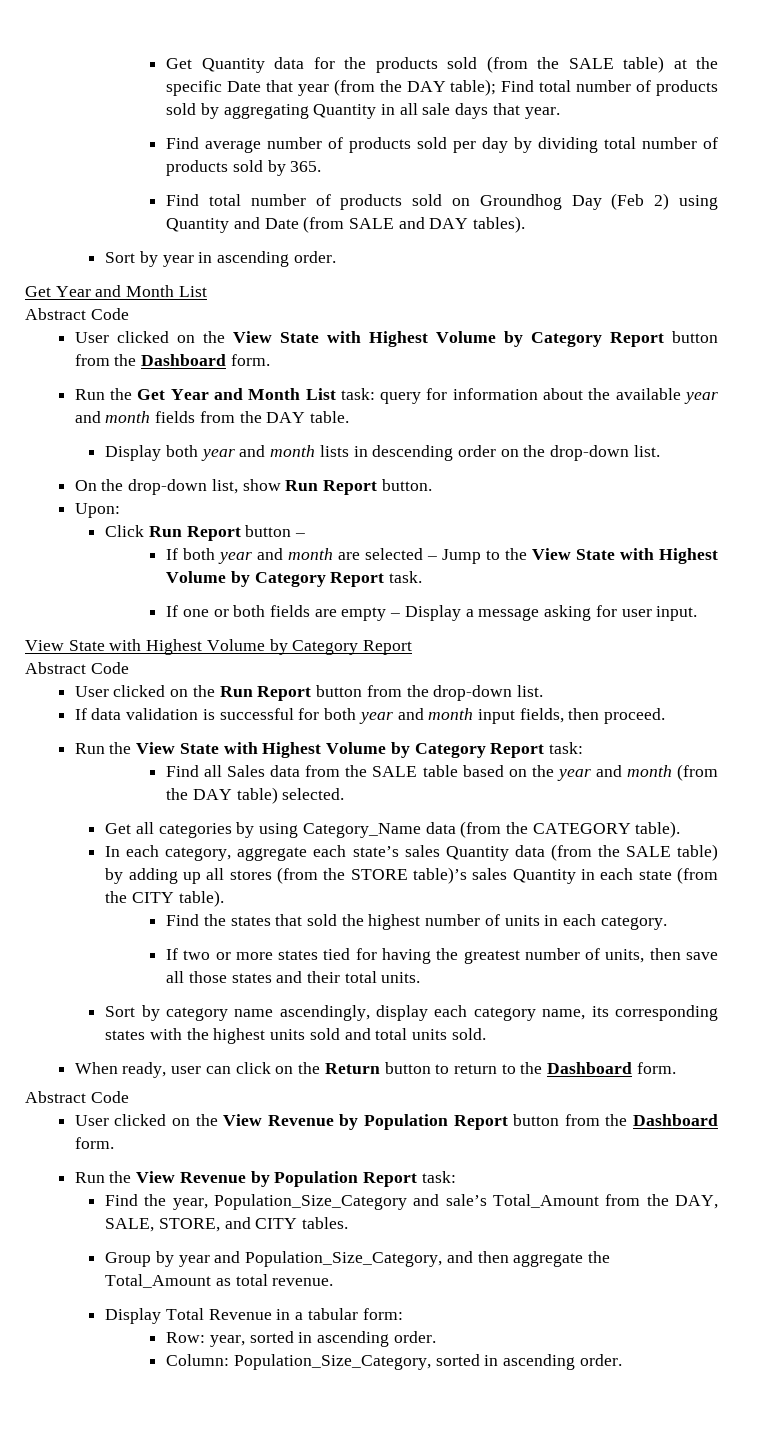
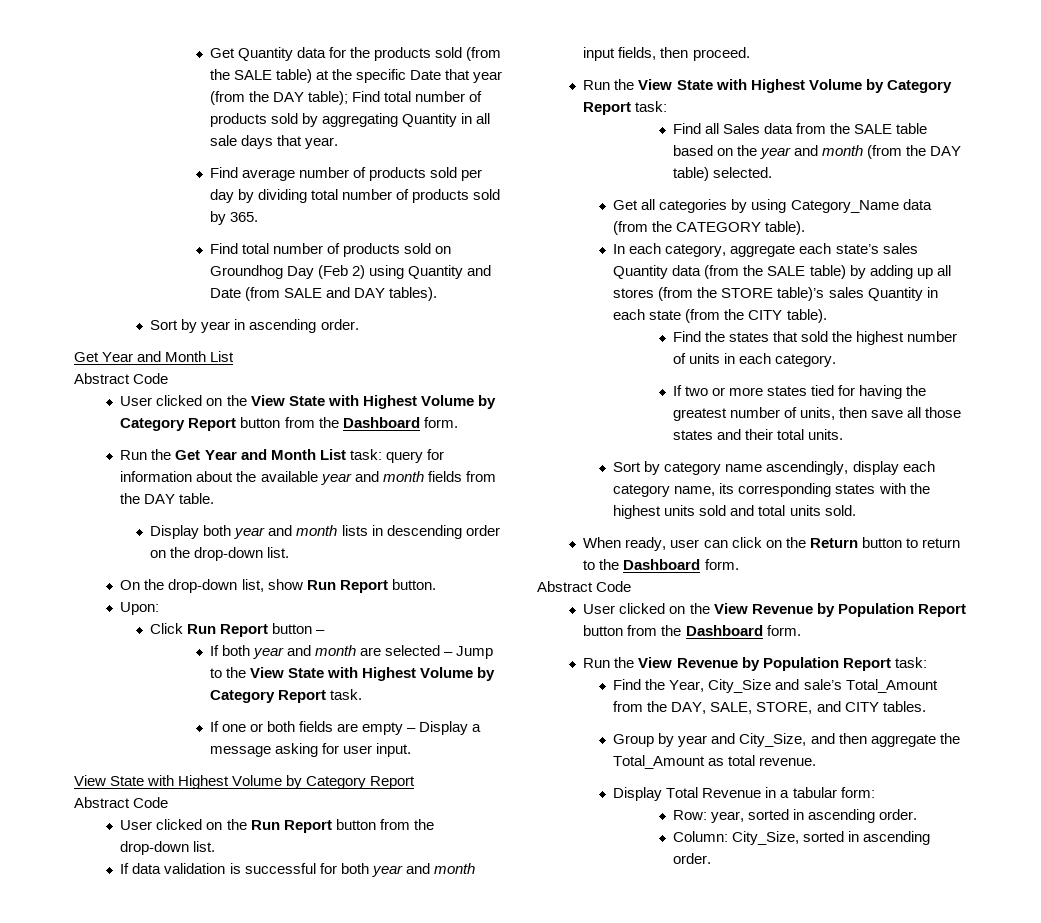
- Find the year, Population_Size_Category and sale’s Total_Amount from the DAY, SALE, STORE, and CITY tables.
+ Find the Year, City_Size and sale’s Total_Amount from the DAY, SALE, STORE, and CITY tables.
- Group by year and Population_Size_Category, and then aggregate the Total_Amount as total revenue.
+ Group by year and City_Size, and then aggregate the Total_Amount as total revenue.
- Column: Population_Size_Category, sorted in ascending order.
+ Column: City_Size, sorted in ascending order.

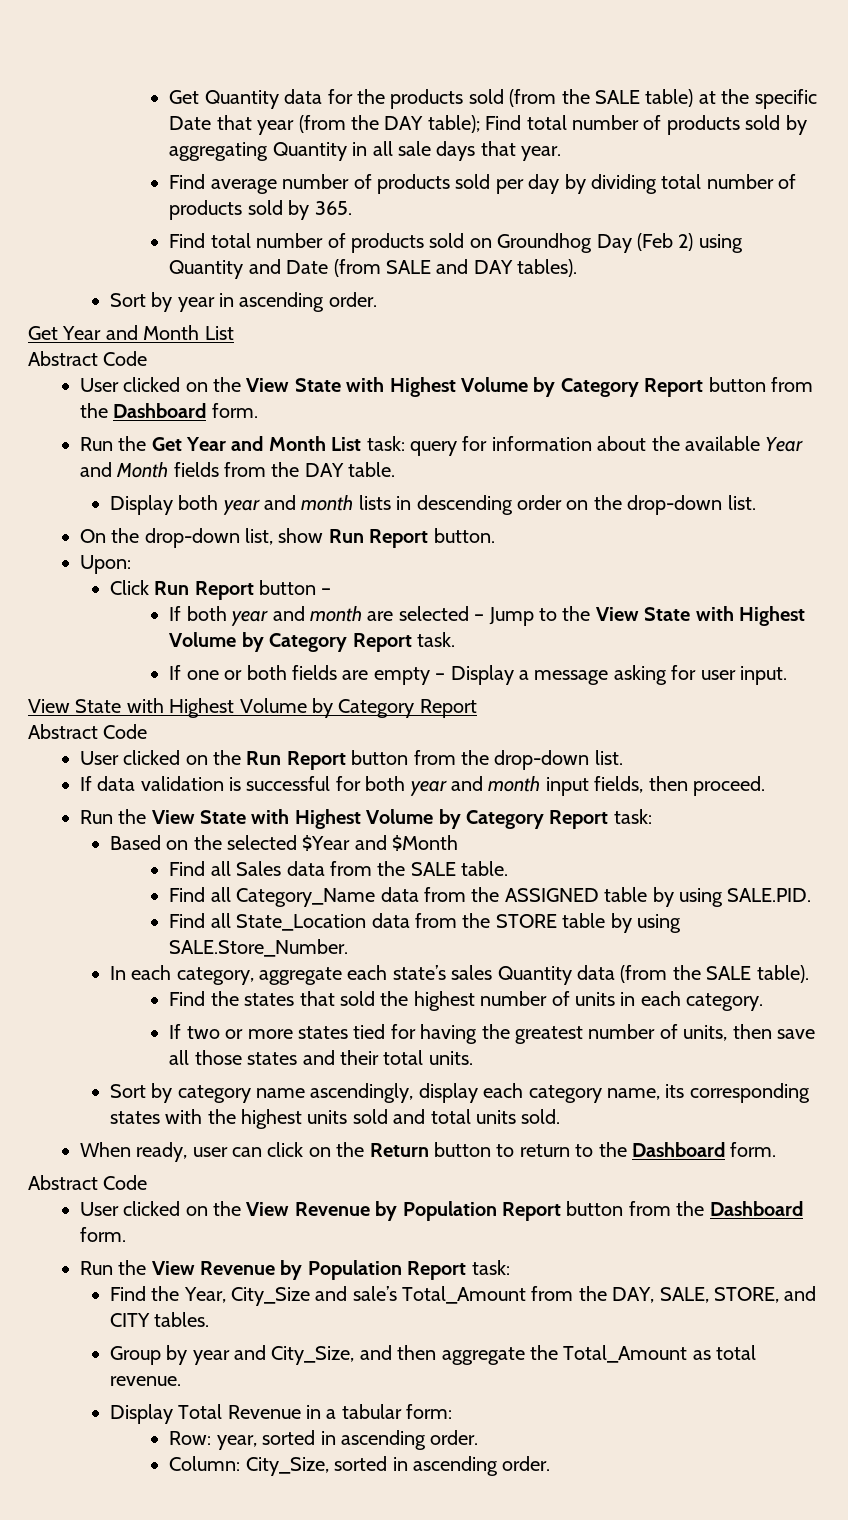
- Run the Get Year and Month List task: query for information about the available year and month fields from the DAY table.
+ Run the Get Year and Month List task: query for information about the available Year and Month fields from the DAY table.
+ Based on the selected $Year and $Month
- Find all Sales data from the SALE table based on the year and month (from the DAY table) selected.
- Get all categories by using Category_Name data (from the CATEGORY table).
+ Find all Sales data from the SALE table.
+ Find all Category_Name data from the ASSIGNED table by using SALE.PID.
+ Find all State_Location data from the STORE table by using SALE.Store_Number.
- In each category, aggregate each state’s sales Quantity data (from the SALE table) by adding up all stores (from the STORE table)’s sales Quantity in each state (from the CITY table).
+ In each category, aggregate each state’s sales Quantity data (from the SALE table).

